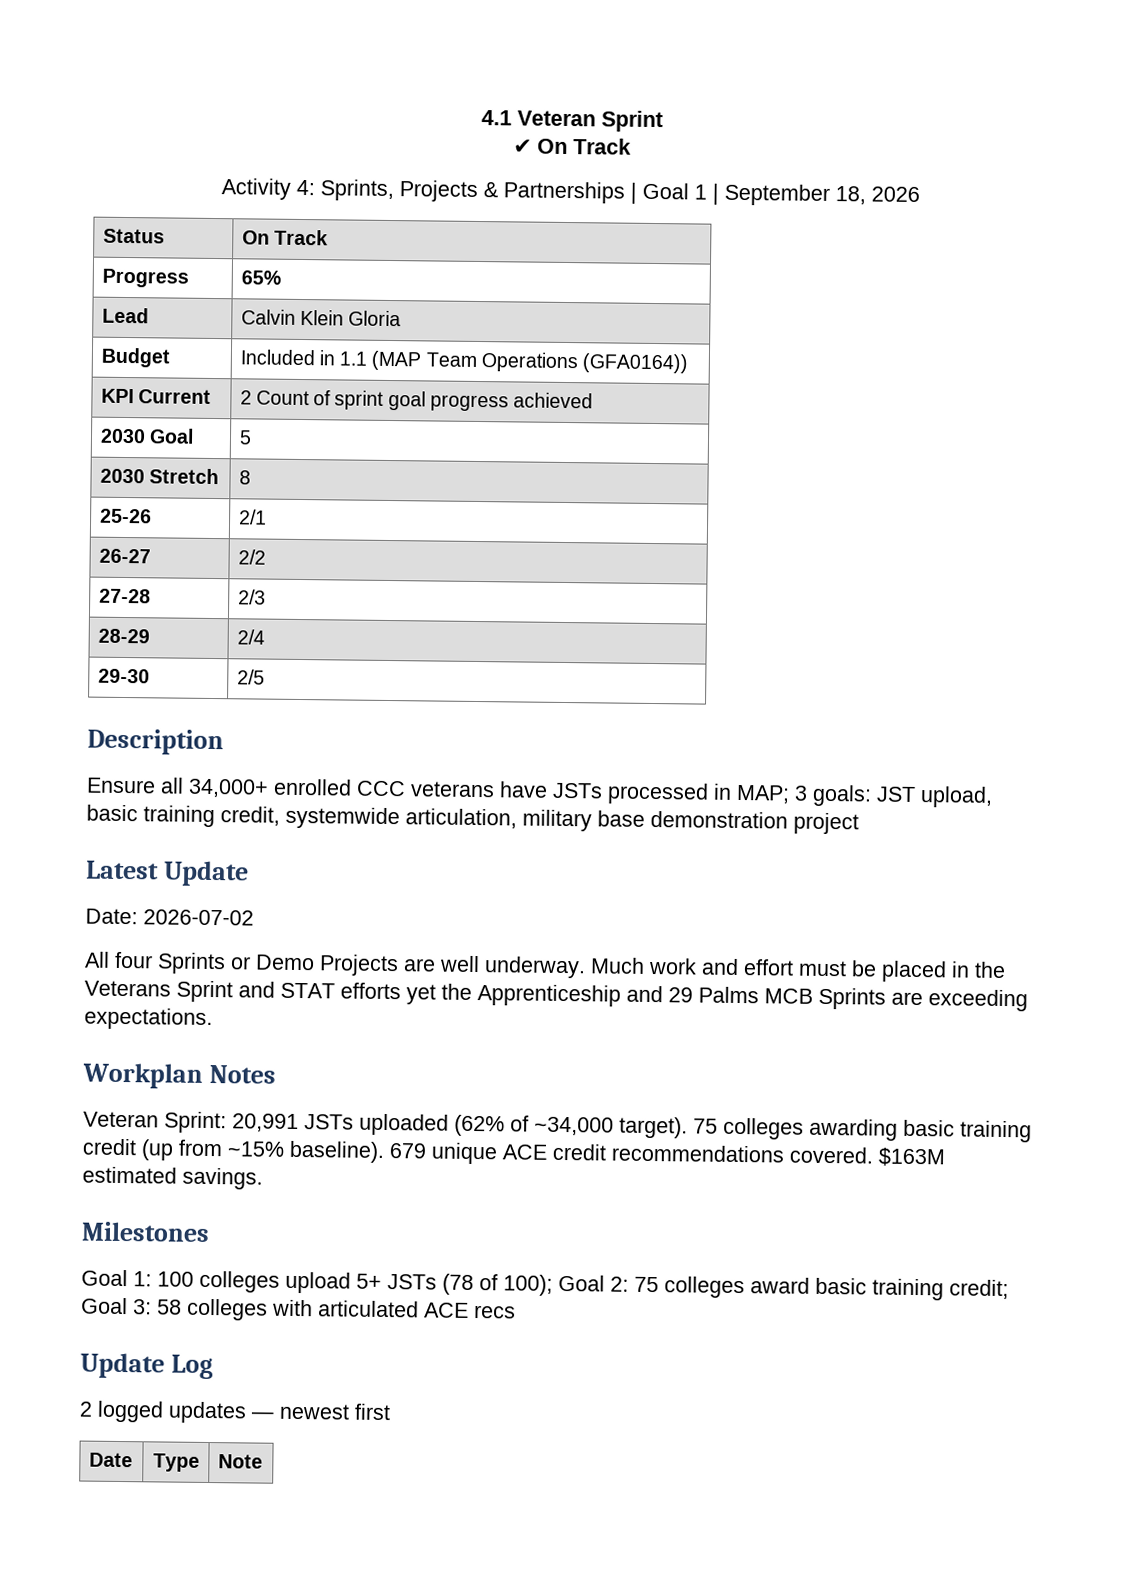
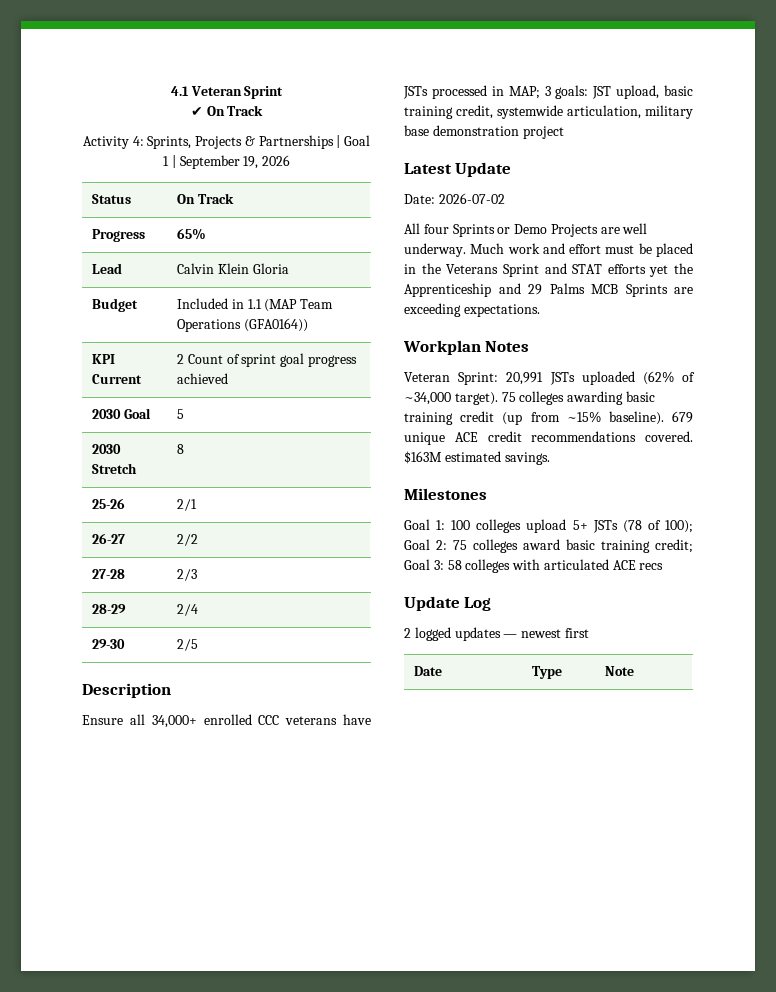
- Activity 4: Sprints, Projects & Partnerships | Goal 1 | September 18, 2026
+ Activity 4: Sprints, Projects & Partnerships | Goal 1 | September 19, 2026

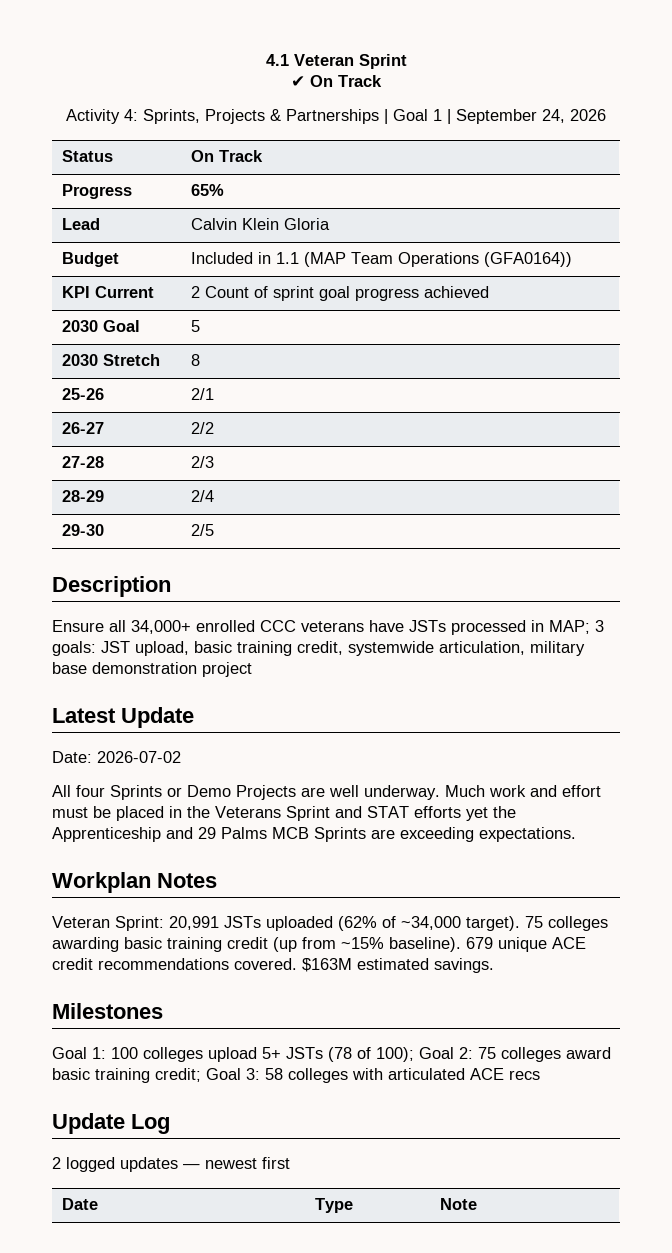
- Activity 4: Sprints, Projects & Partnerships | Goal 1 | September 19, 2026
+ Activity 4: Sprints, Projects & Partnerships | Goal 1 | September 24, 2026

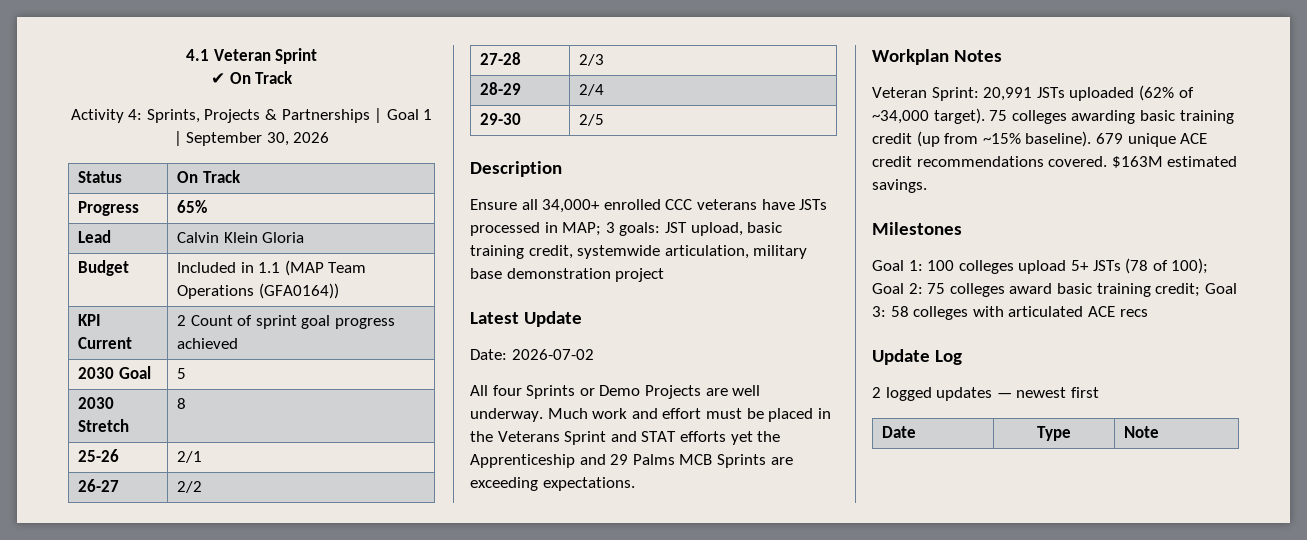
- Activity 4: Sprints, Projects & Partnerships | Goal 1 | September 24, 2026
+ Activity 4: Sprints, Projects & Partnerships | Goal 1 | September 30, 2026

